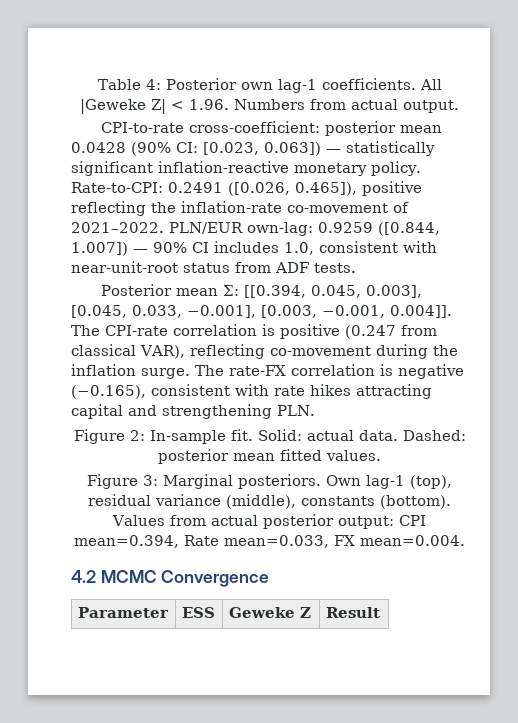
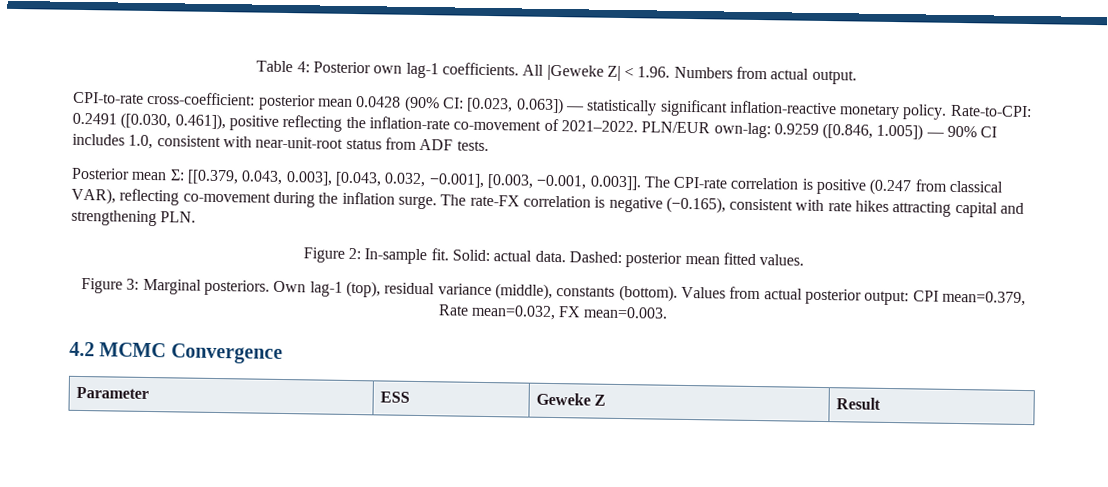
- Rate-to-CPI: 0.2491 ([0.026, 0.465]), positive reflecting the inflation-rate co-movement of 2021–2022.
+ Rate-to-CPI: 0.2491 ([0.030, 0.461]), positive reflecting the inflation-rate co-movement of 2021–2022.
- PLN/EUR own-lag: 0.9259 ([0.844, 1.007]) — 90% CI includes 1.0, consistent with near-unit-root status from ADF tests.
+ PLN/EUR own-lag: 0.9259 ([0.846, 1.005]) — 90% CI includes 1.0, consistent with near-unit-root status from ADF tests.
- Posterior mean Σ: [[0.394, 0.045, 0.003], [0.045, 0.033, −0.001], [0.003, −0.001, 0.004]]. The CPI-rate correlation is positive (0.247 from classical VAR), reflecting co-movement during the inflation surge.
+ Posterior mean Σ: [[0.379, 0.043, 0.003], [0.043, 0.032, −0.001], [0.003, −0.001, 0.003]]. The CPI-rate correlation is positive (0.247 from classical VAR), reflecting co-movement during the inflation surge.
- Values from actual posterior output: CPI mean=0.394, Rate mean=0.033, FX mean=0.004.
+ Values from actual posterior output: CPI mean=0.379, Rate mean=0.032, FX mean=0.003.

